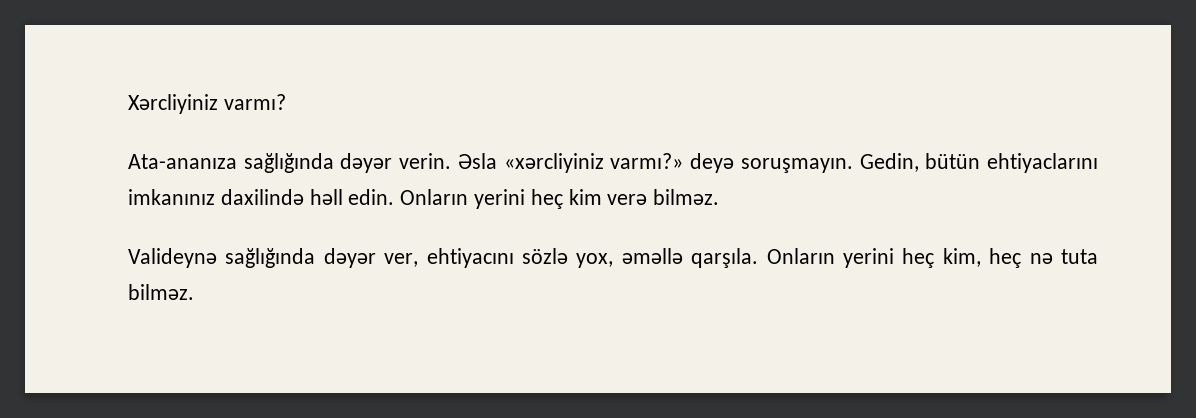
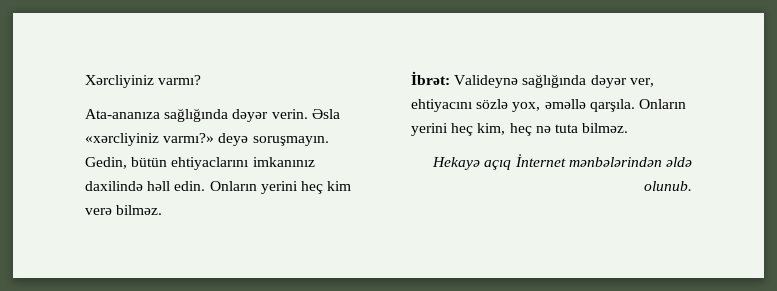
- Valideynə sağlığında dəyər ver, ehtiyacını sözlə yox, əməllə qarşıla.
+ İbrət: Valideynə sağlığında dəyər ver, ehtiyacını sözlə yox, əməllə qarşıla.
+ Hekayə açıq İnternet mənbələrindən əldə olunub.

